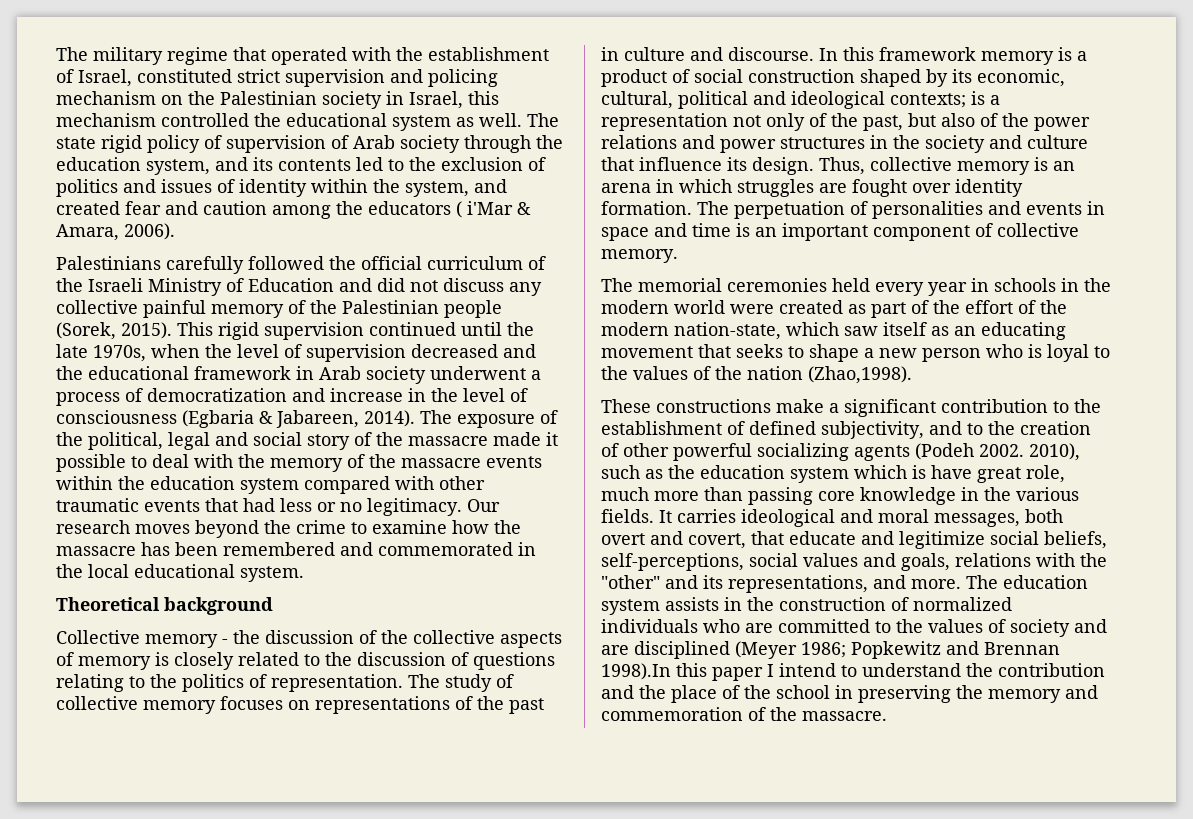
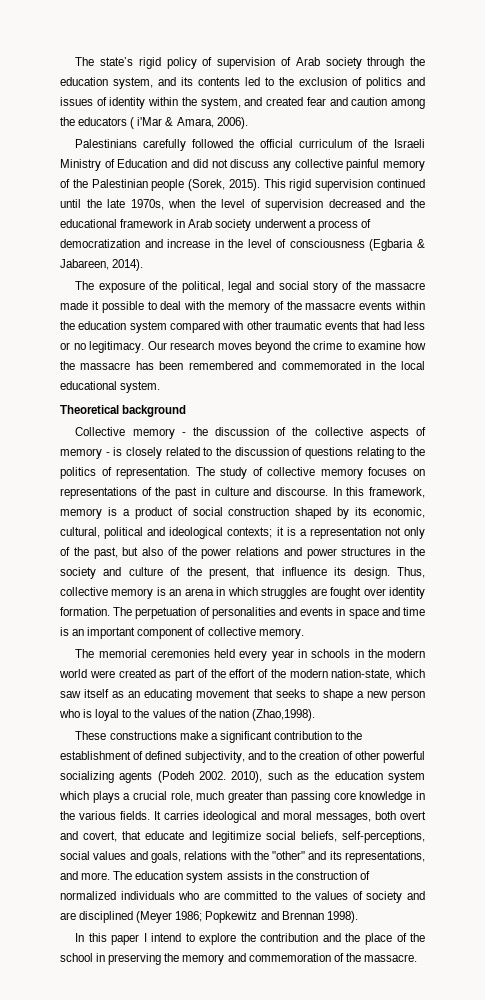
- The military regime that operated with the establishment of Israel, constituted strict supervision and policing mechanism on the Palestinian society in Israel, this mechanism controlled the educational system as well. The state rigid policy of supervision of Arab society through the education system, and its contents led to the exclusion of politics and issues of identity within the system, and created fear and caution among the educators ( i'Mar & Amara, 2006).
+ The state’s rigid policy of supervision of Arab society through the education system, and its contents led to the exclusion of politics and issues of identity within the system, and created fear and caution among the educators ( i'Mar & Amara, 2006).
- This rigid supervision continued until the late 1970s, when the level of supervision decreased and the educational framework in Arab society underwent a process of democratization and increase in the level of consciousness (Egbaria & Jabareen, 2014). The exposure of the political, legal and social story of the massacre made it possible to deal with the memory of the massacre events within the education system compared with other traumatic events that had less or no legitimacy.
+ This rigid supervision continued until the late 1970s, when the level of supervision decreased and the educational framework in Arab society underwent a process of democratization and increase in the level of consciousness (Egbaria & Jabareen, 2014).
+ The exposure of the political, legal and social story of the massacre made it possible to deal with the memory of the massacre events within the education system compared with other traumatic events that had less or no legitimacy.
- Collective memory - the discussion of the collective aspects of memory is closely related to the discussion of questions relating to the politics of representation.
+ Collective memory - the discussion of the collective aspects of memory - is closely related to the discussion of questions relating to the politics of representation.
- In this framework memory is a product of social construction shaped by its economic, cultural, political and ideological contexts; is a representation not only of the past, but also of the power relations and power structures in the society and culture that influence its design.
+ In this framework, memory is a product of social construction shaped by its economic, cultural, political and ideological contexts; it is a representation not only of the past, but also of the power relations and power structures in the society and culture of the present, that influence its design.
- 2010), such as the education system which is have great role, much more than passing core knowledge in the various fields.
+ 2010), such as the education system which plays a crucial role, much greater than passing core knowledge in the various fields.
- The education system assists in the construction of normalized individuals who are committed to the values of society and are disciplined (Meyer 1986; Popkewitz and Brennan 1998).In this paper I intend to understand the contribution and the place of the school in preserving the memory and commemoration of the massacre.
+ The education system assists in the construction of normalized individuals who are committed to the values of society and are disciplined (Meyer 1986; Popkewitz and Brennan 1998).
+ In this paper I intend to explore the contribution and the place of the school in preserving the memory and commemoration of the massacre.

